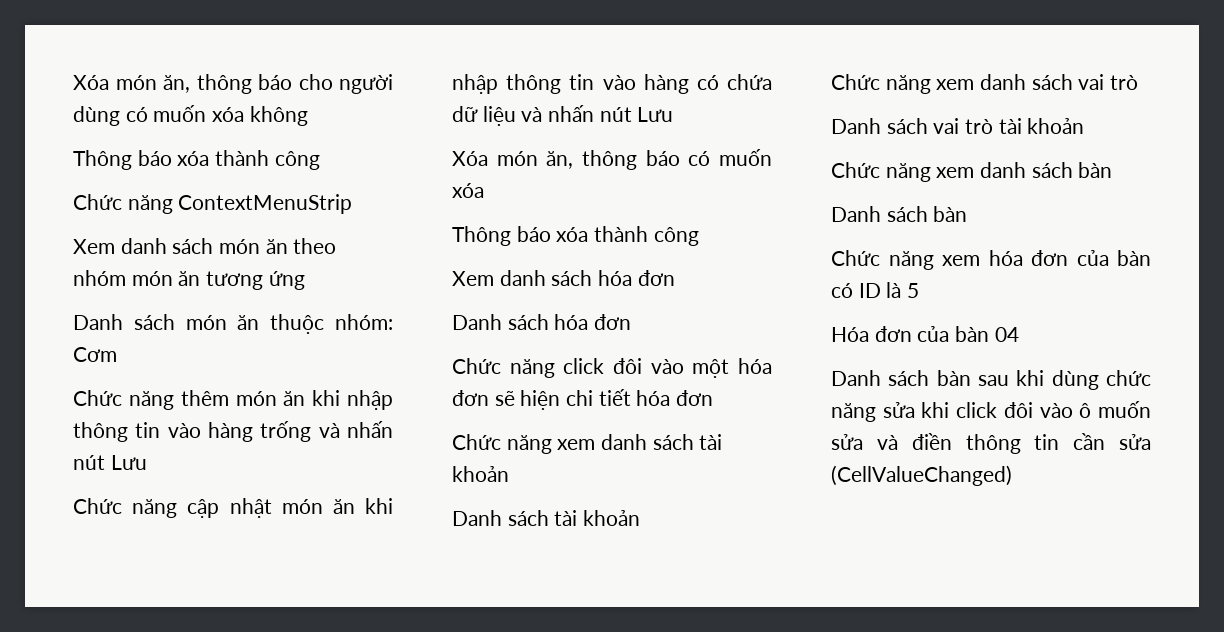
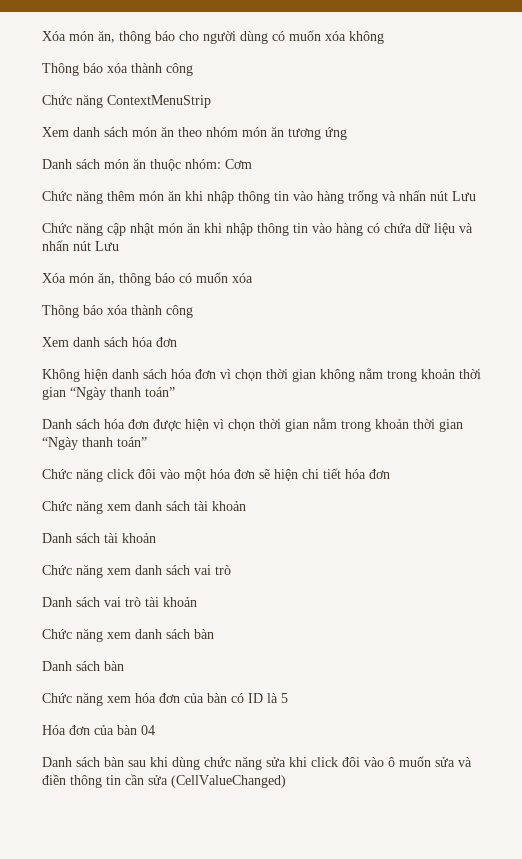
- Danh sách hóa đơn
+ Không hiện danh sách hóa đơn vì chọn thời gian không nằm trong khoản thời gian “Ngày thanh toán”
+ Danh sách hóa đơn được hiện vì chọn thời gian nằm trong khoản thời gian “Ngày thanh toán”

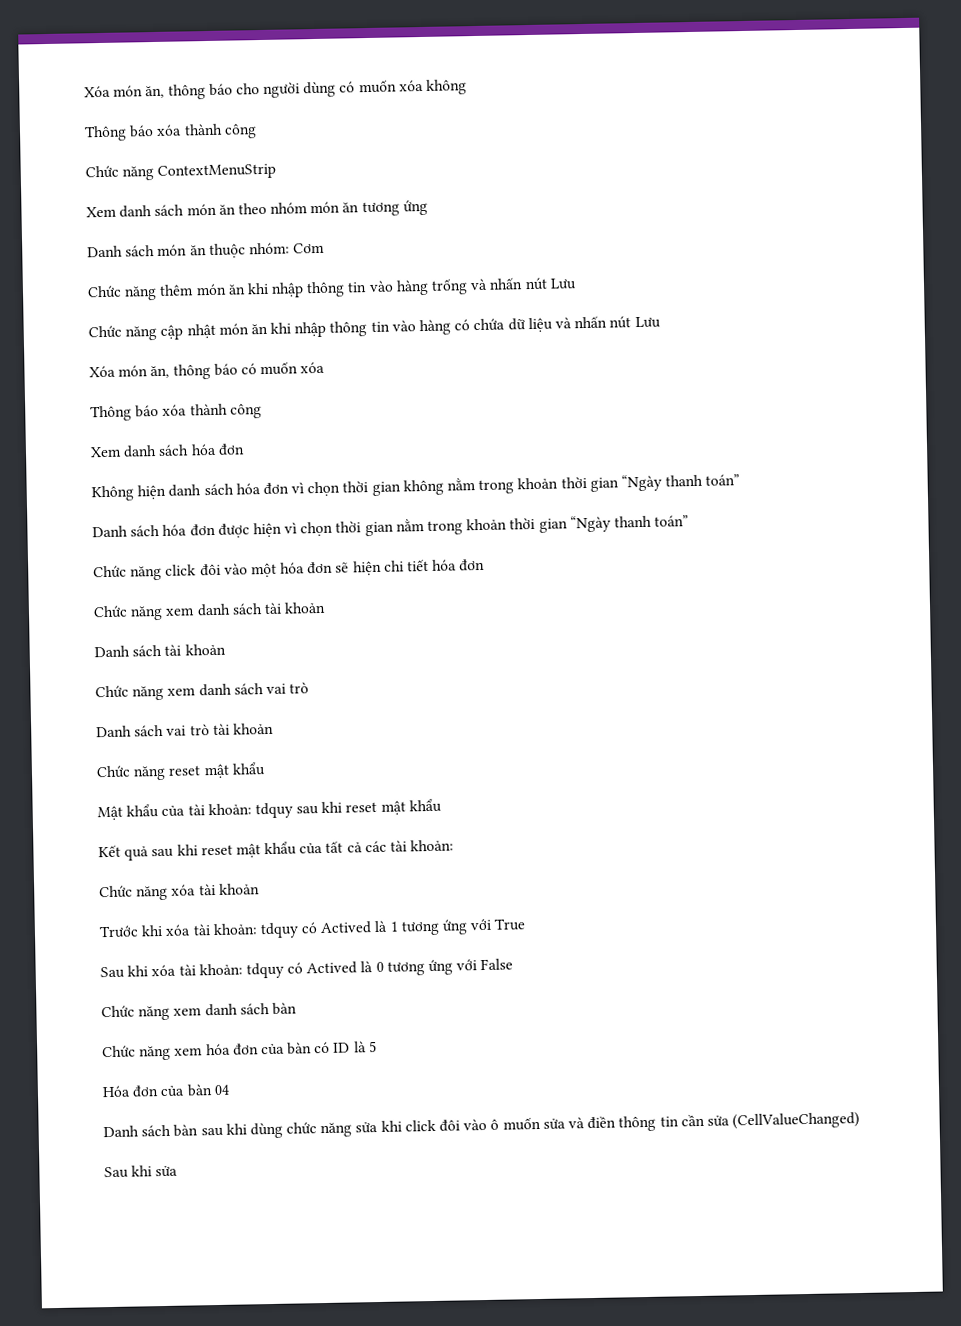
+ Chức năng reset mật khẩu
+ Mật khẩu của tài khoản: tdquy sau khi reset mật khẩu
+ Kết quả sau khi reset mật khẩu của tất cả các tài khoản:
+ Chức năng xóa tài khoản
+ Trước khi xóa tài khoản: tdquy có Actived là 1 tương ứng với True
+ Sau khi xóa tài khoản: tdquy có Actived là 0 tương ứng với False
  Chức năng xem danh sách bàn
- Danh sách bàn
+ Sau khi sửa

